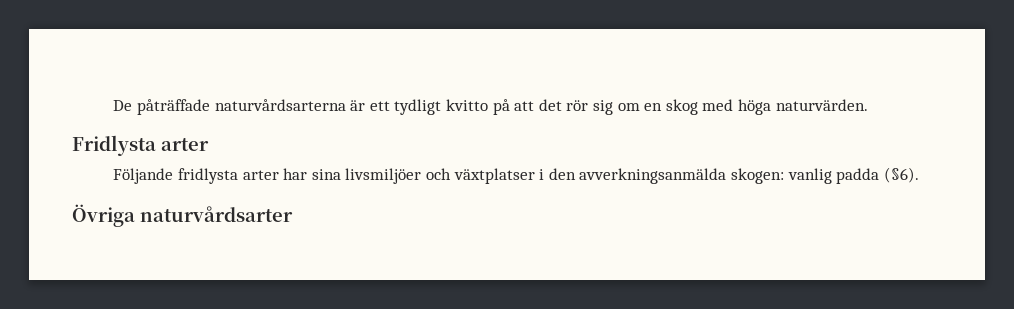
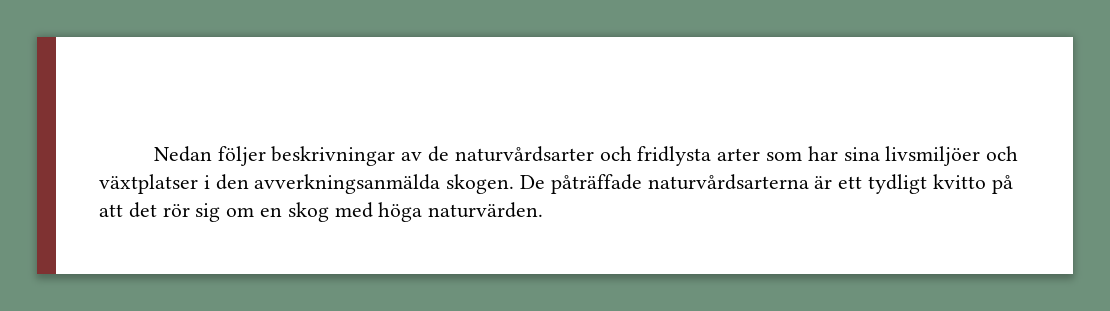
+ Nedan följer beskrivningar av de naturvårdsarter och fridlysta arter som har sina livsmiljöer och växtplatser i den avverkningsanmälda skogen.
- Fridlysta arter
- Följande fridlysta arter har sina livsmiljöer och växtplatser i den avverkningsanmälda skogen: vanlig padda (§6).
- Övriga naturvårdsarter

